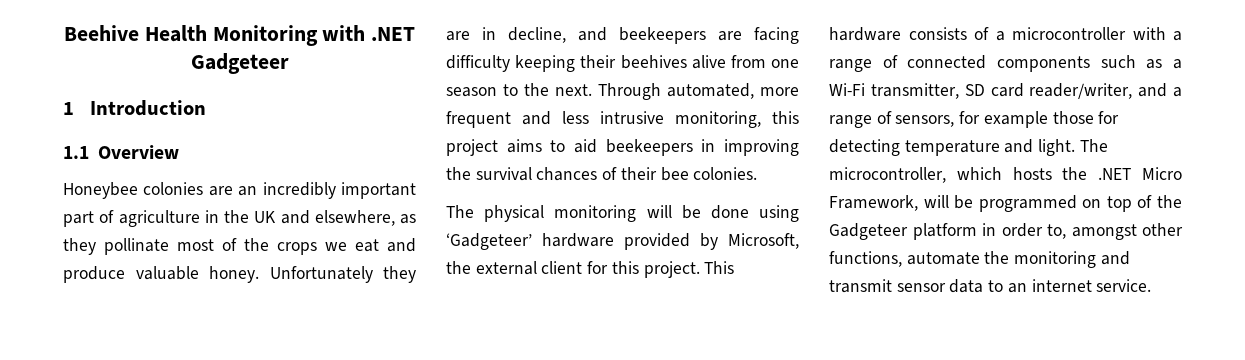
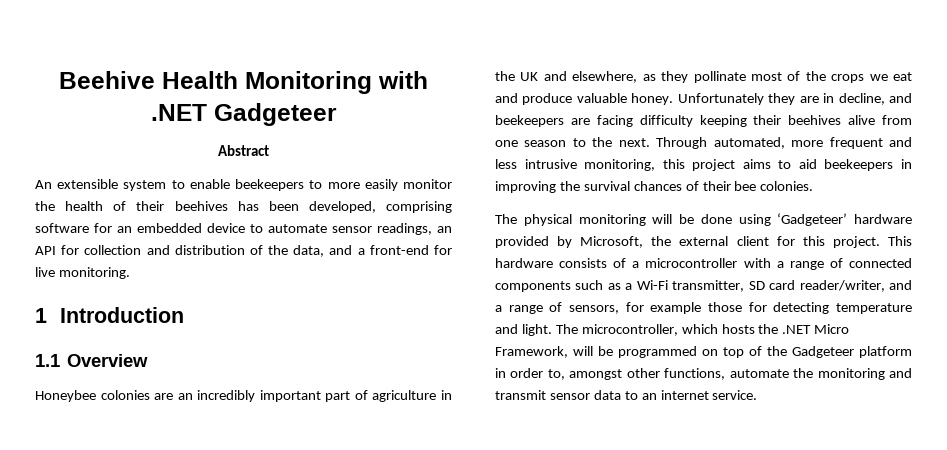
+ Abstract
+ An extensible system to enable beekeepers to more easily monitor the health of their beehives has been developed, comprising software for an embedded device to automate sensor readings, an API for collection and distribution of the data, and a front-end for live monitoring.

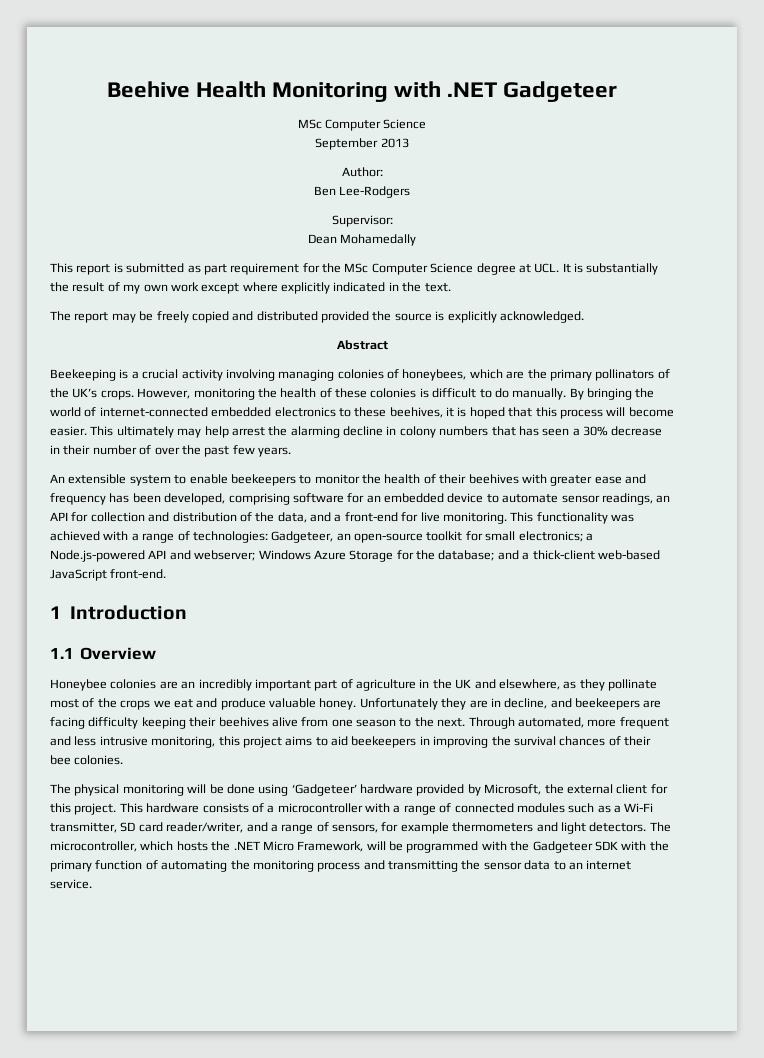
  Beehive Health Monitoring with .NET Gadgeteer
+ MSc Computer Science
+ September 2013
+ Author:
+ Ben Lee-Rodgers
+ Supervisor:
+ Dean Mohamedally
+ This report is submitted as part requirement for the MSc Computer Science degree at UCL. It is substantially the result of my own work except where explicitly indicated in the text.
+ The report may be freely copied and distributed provided the source is explicitly acknowledged.
  Abstract
+ Beekeeping is a crucial activity involving managing colonies of honeybees, which are the primary pollinators of the UK’s crops. However, monitoring the health of these colonies is difficult to do manually. By bringing the world of internet-connected embedded electronics to these beehives, it is hoped that this process will become easier. This ultimately may help arrest the alarming decline in colony numbers that has seen a 30% decrease in their number of over the past few years.
- An extensible system to enable beekeepers to more easily monitor the health of their beehives has been developed, comprising software for an embedded device to automate sensor readings, an API for collection and distribution of the data, and a front-end for live monitoring.
+ An extensible system to enable beekeepers to monitor the health of their beehives with greater ease and frequency has been developed, comprising software for an embedded device to automate sensor readings, an API for collection and distribution of the data, and a front-end for live monitoring. This functionality was achieved with a range of technologies: Gadgeteer, an open-source toolkit for small electronics; a Node.js-powered API and webserver; Windows Azure Storage for the database; and a thick-client web-based JavaScript front-end.
- This hardware consists of a microcontroller with a range of connected components such as a Wi-Fi transmitter, SD card reader/writer, and a range of sensors, for example those for detecting temperature and light.
+ This hardware consists of a microcontroller with a range of connected modules such as a Wi-Fi transmitter, SD card reader/writer, and a range of sensors, for example thermometers and light detectors.
- The microcontroller, which hosts the .NET Micro Framework, will be programmed on top of the Gadgeteer platform in order to, amongst other functions, automate the monitoring and transmit sensor data to an internet service.
+ The microcontroller, which hosts the .NET Micro Framework, will be programmed with the Gadgeteer SDK with the primary function of automating the monitoring process and transmitting the sensor data to an internet service.

